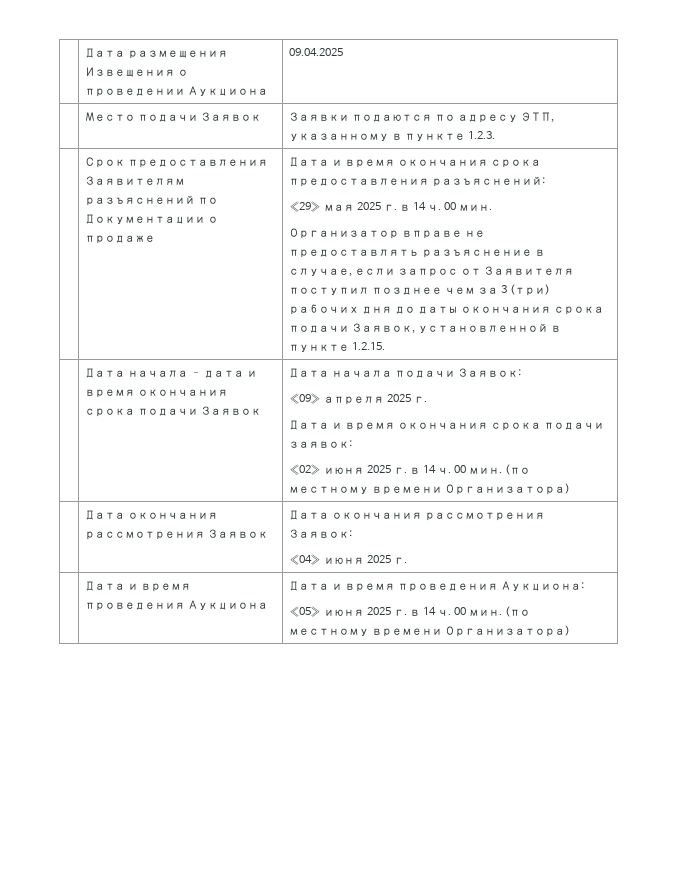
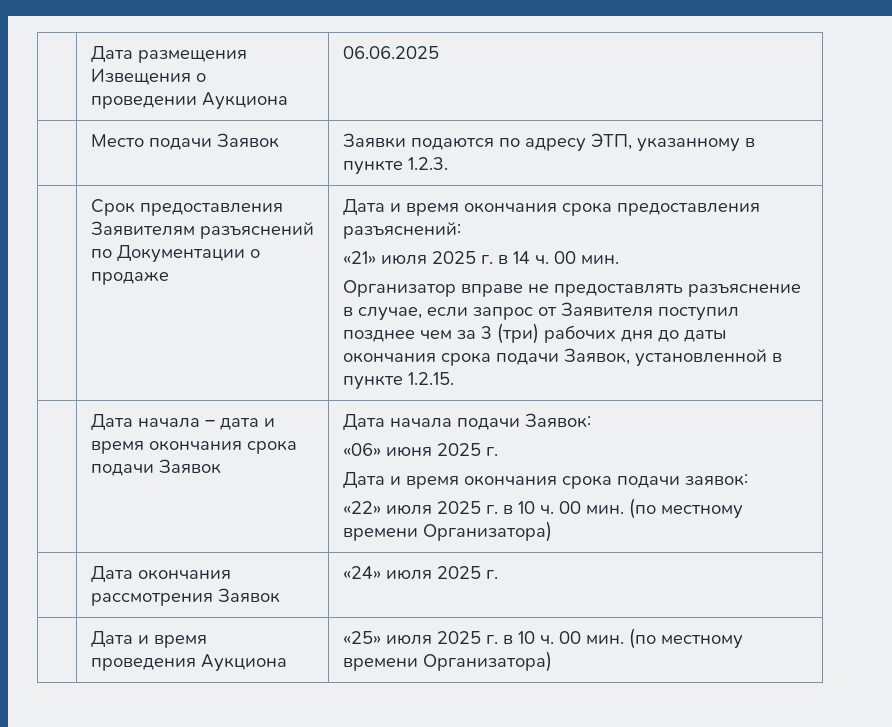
- | Дата размещения Извещения о проведении Аукциона | 09.04.2025
+ | Дата размещения Извещения о проведении Аукциона | 06.06.2025
- «29» мая 2025 г. в 14 ч. 00 мин.
+ «21» июля 2025 г. в 14 ч. 00 мин.
  | Дата начала – дата и время окончания срока подачи Заявок | Дата начала подачи Заявок:
- «09» апреля 2025 г.
+ «06» июня 2025 г.
  Дата и время окончания срока подачи заявок:
- «02» июня 2025 г. в 14 ч. 00 мин. (по местному времени Организатора)
+ «22» июля 2025 г. в 10 ч. 00 мин. (по местному времени Организатора)
- | Дата окончания рассмотрения Заявок | Дата окончания рассмотрения Заявок:
- «04» июня 2025 г.
+ | Дата окончания рассмотрения Заявок | «24» июля 2025 г.
- | Дата и время проведения Аукциона | Дата и время проведения Аукциона:
- «05» июня 2025 г. в 14 ч. 00 мин. (по местному времени Организатора)
+ | Дата и время проведения Аукциона | «25» июля 2025 г. в 10 ч. 00 мин. (по местному времени Организатора)

